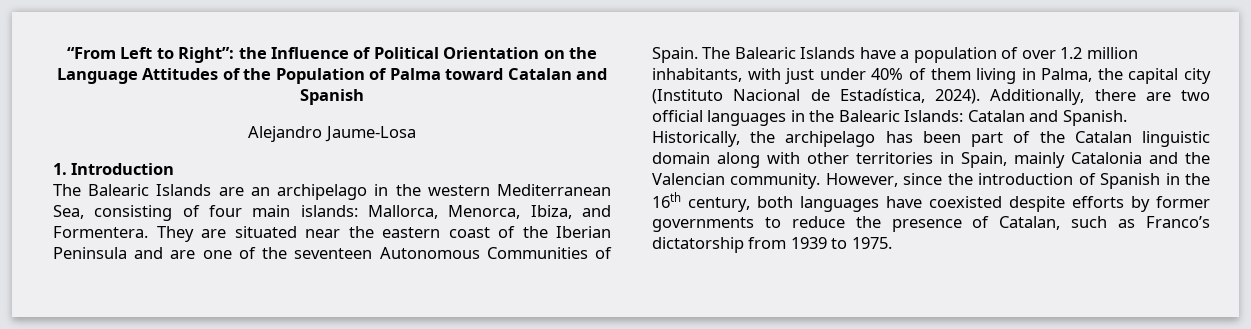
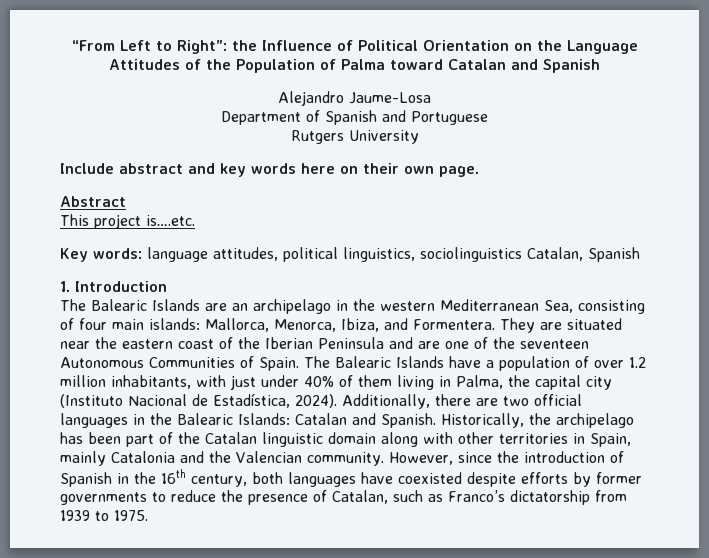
+ Department of Spanish and Portuguese
+ Rutgers University
+ Include abstract and key words here on their own page.
+ Abstract
+ This project is….etc.
+ Key words: language attitudes, political linguistics, sociolinguistics Catalan, Spanish

